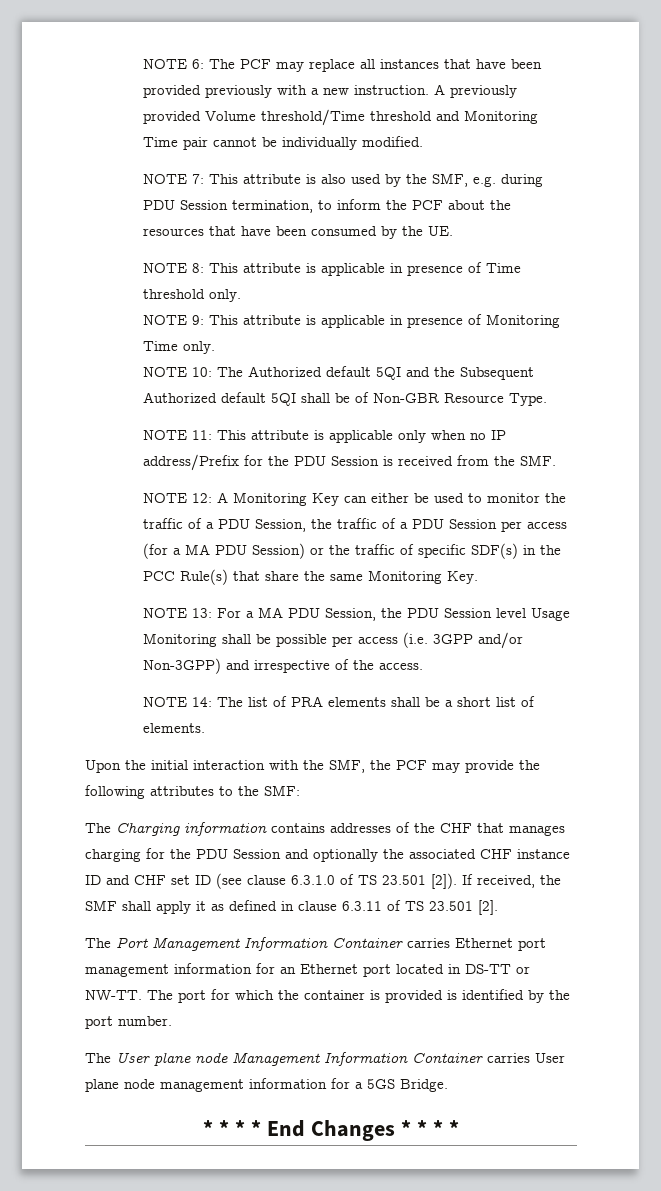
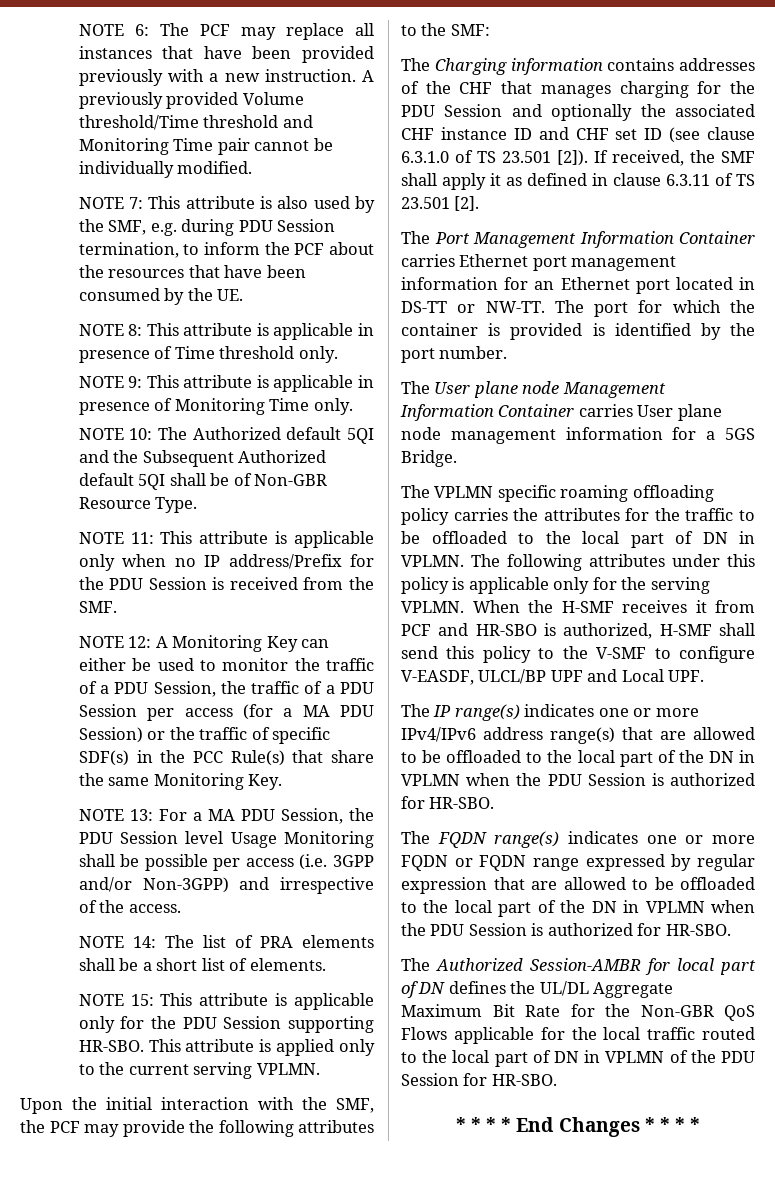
+ NOTE 15: This attribute is applicable only for the PDU Session supporting HR-SBO. This attribute is applied only to the current serving VPLMN.
+ The VPLMN specific roaming offloading policy carries the attributes for the traffic to be offloaded to the local part of DN in VPLMN. The following attributes under this policy is applicable only for the serving VPLMN. When the H-SMF receives it from PCF and HR-SBO is authorized, H-SMF shall send this policy to the V-SMF to configure V-EASDF, ULCL/BP UPF and Local UPF.
+ The IP range(s) indicates one or more IPv4/IPv6 address range(s) that are allowed to be offloaded to the local part of the DN in VPLMN when the PDU Session is authorized for HR-SBO.
+ The FQDN range(s) indicates one or more FQDN or FQDN range expressed by regular expression that are allowed to be offloaded to the local part of the DN in VPLMN when the PDU Session is authorized for HR-SBO.
+ The Authorized Session-AMBR for local part of DN defines the UL/DL Aggregate Maximum Bit Rate for the Non-GBR QoS Flows applicable for the local traffic routed to the local part of DN in VPLMN of the PDU Session for HR-SBO.

